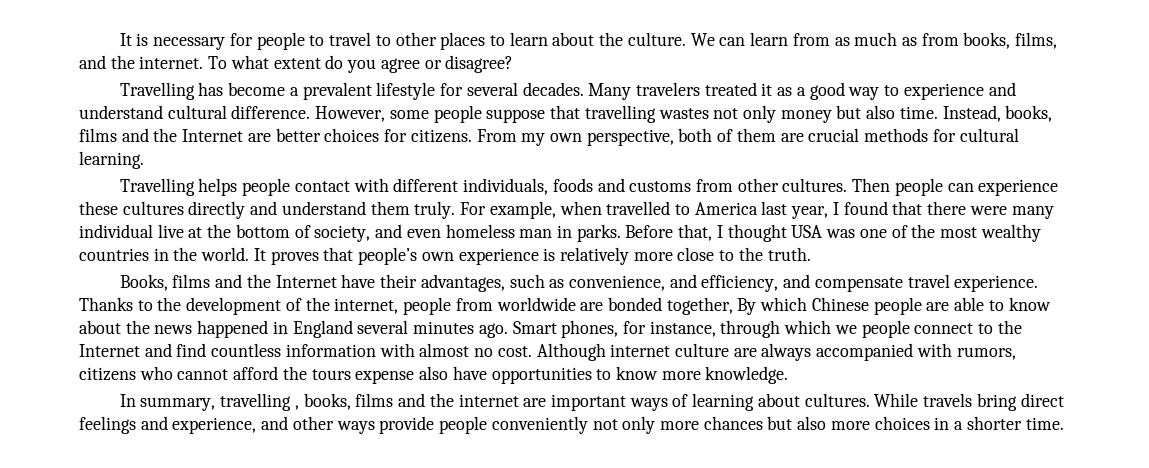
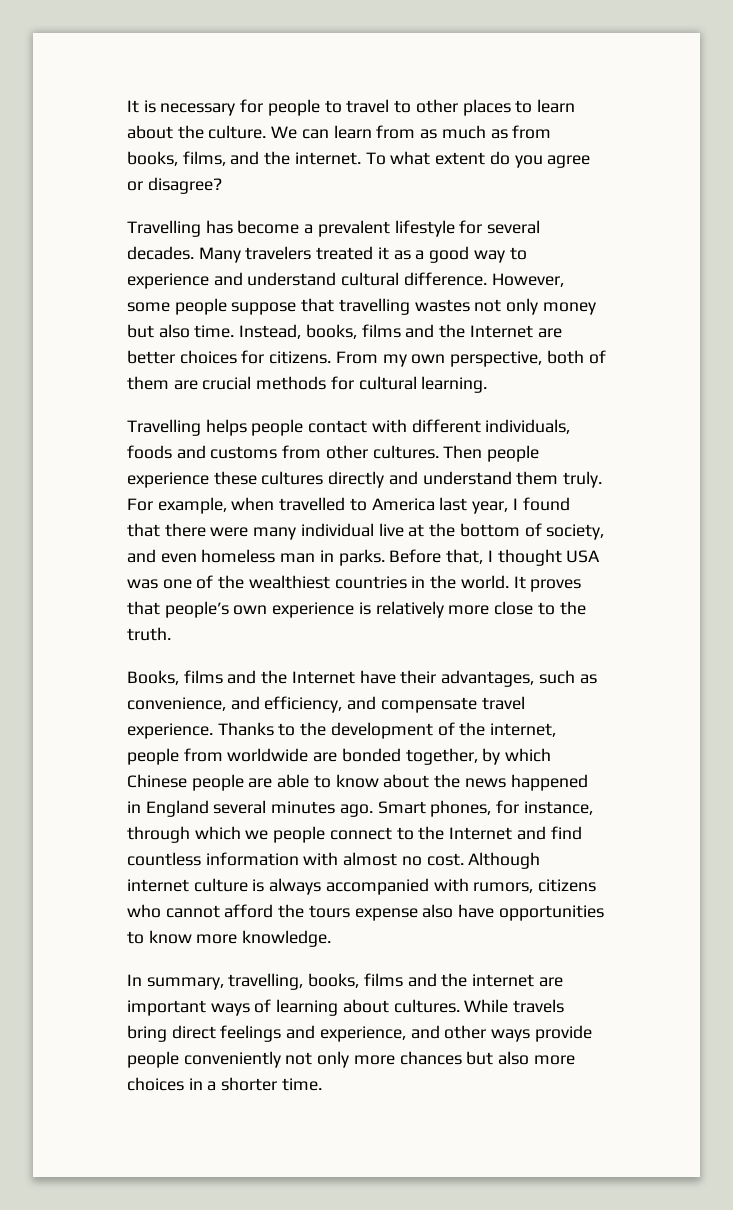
- Then people can experience these cultures directly and understand them truly.
+ Then people experience these cultures directly and understand them truly.
- Before that, I thought USA was one of the most wealthy countries in the world.
+ Before that, I thought USA was one of the wealthiest countries in the world.
- Thanks to the development of the internet, people from worldwide are bonded together, By which Chinese people are able to know about the news happened in England several minutes ago.
+ Thanks to the development of the internet, people from worldwide are bonded together, by which Chinese people are able to know about the news happened in England several minutes ago.
- Although internet culture are always accompanied with rumors, citizens who cannot afford the tours expense also have opportunities to know more knowledge.
+ Although internet culture is always accompanied with rumors, citizens who cannot afford the tours expense also have opportunities to know more knowledge.
- In summary, travelling , books, films and the internet are important ways of learning about cultures.
+ In summary, travelling, books, films and the internet are important ways of learning about cultures.

